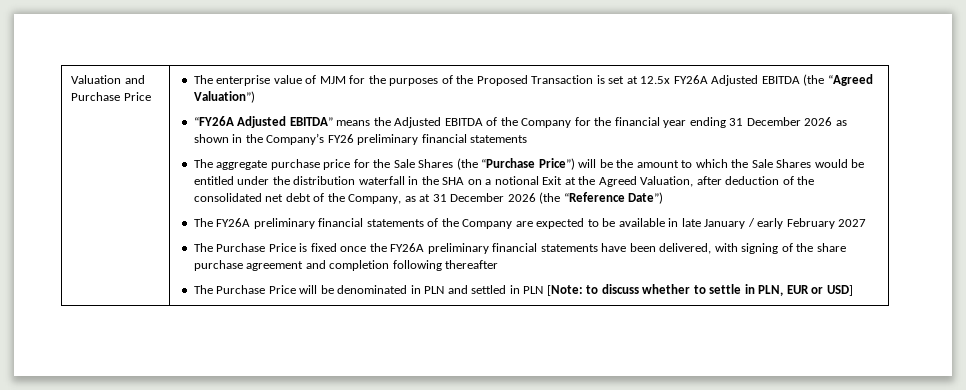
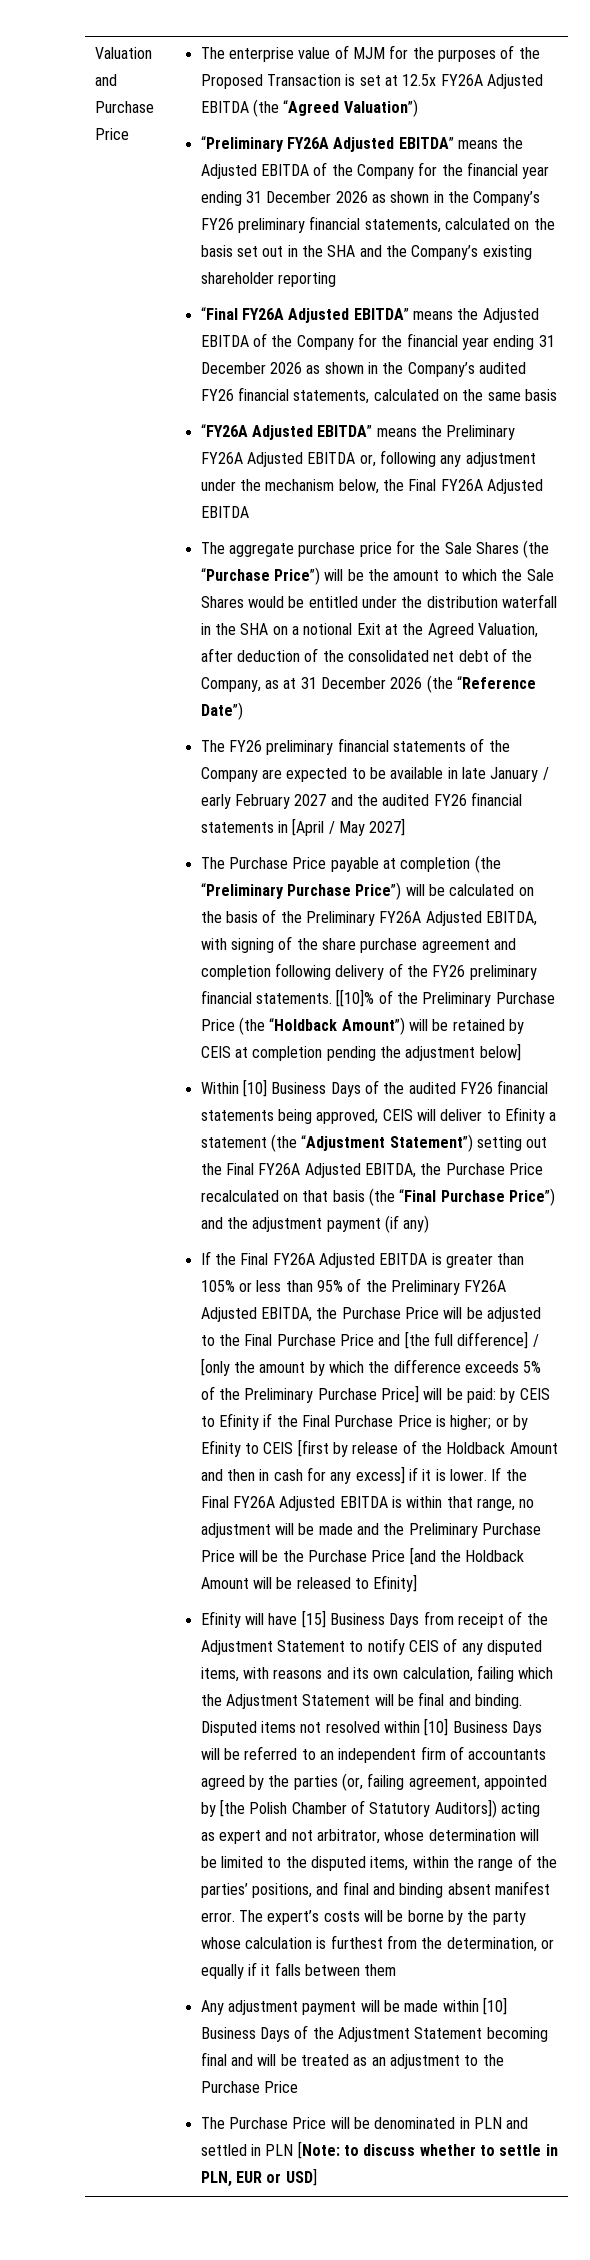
- “FY26A Adjusted EBITDA” means the Adjusted EBITDA of the Company for the financial year ending 31 December 2026 as shown in the Company’s FY26 preliminary financial statements
+ “Preliminary FY26A Adjusted EBITDA” means the Adjusted EBITDA of the Company for the financial year ending 31 December 2026 as shown in the Company’s FY26 preliminary financial statements, calculated on the basis set out in the SHA and the Company’s existing shareholder reporting
+ “Final FY26A Adjusted EBITDA” means the Adjusted EBITDA of the Company for the financial year ending 31 December 2026 as shown in the Company’s audited FY26 financial statements, calculated on the same basis
+ “FY26A Adjusted EBITDA” means the Preliminary FY26A Adjusted EBITDA or, following any adjustment under the mechanism below, the Final FY26A Adjusted EBITDA
- The FY26A preliminary financial statements of the Company are expected to be available in late January / early February 2027
- The Purchase Price is fixed once the FY26A preliminary financial statements have been delivered, with signing of the share purchase agreement and completion following thereafter
+ The FY26 preliminary financial statements of the Company are expected to be available in late January / early February 2027 and the audited FY26 financial statements in [April / May 2027]
+ The Purchase Price payable at completion (the “Preliminary Purchase Price”) will be calculated on the basis of the Preliminary FY26A Adjusted EBITDA, with signing of the share purchase agreement and completion following delivery of the FY26 preliminary financial statements. [[10]% of the Preliminary Purchase Price (the “Holdback Amount”) will be retained by CEIS at completion pending the adjustment below]
+ Within [10] Business Days of the audited FY26 financial statements being approved, CEIS will deliver to Efinity a statement (the “Adjustment Statement”) setting out the Final FY26A Adjusted EBITDA, the Purchase Price recalculated on that basis (the “Final Purchase Price”) and the adjustment payment (if any)
+ If the Final FY26A Adjusted EBITDA is greater than 105% or less than 95% of the Preliminary FY26A Adjusted EBITDA, the Purchase Price will be adjusted to the Final Purchase Price and [the full difference] / [only the amount by which the difference exceeds 5% of the Preliminary Purchase Price] will be paid: by CEIS to Efinity if the Final Purchase Price is higher; or by Efinity to CEIS [first by release of the Holdback Amount and then in cash for any excess] if it is lower. If the Final FY26A Adjusted EBITDA is within that range, no adjustment will be made and the Preliminary Purchase Price will be the Purchase Price [and the Holdback Amount will be released to Efinity]
+ Efinity will have [15] Business Days from receipt of the Adjustment Statement to notify CEIS of any disputed items, with reasons and its own calculation, failing which the Adjustment Statement will be final and binding. Disputed items not resolved within [10] Business Days will be referred to an independent firm of accountants agreed by the parties (or, failing agreement, appointed by [the Polish Chamber of Statutory Auditors]) acting as expert and not arbitrator, whose determination will be limited to the disputed items, within the range of the parties’ positions, and final and binding absent manifest error. The expert’s costs will be borne by the party whose calculation is furthest from the determination, or equally if it falls between them
+ Any adjustment payment will be made within [10] Business Days of the Adjustment Statement becoming final and will be treated as an adjustment to the Purchase Price

